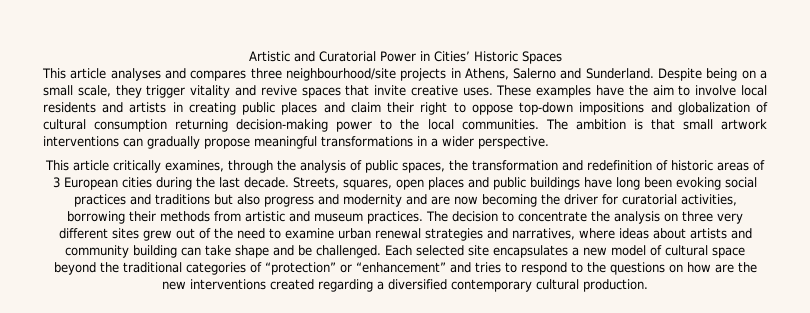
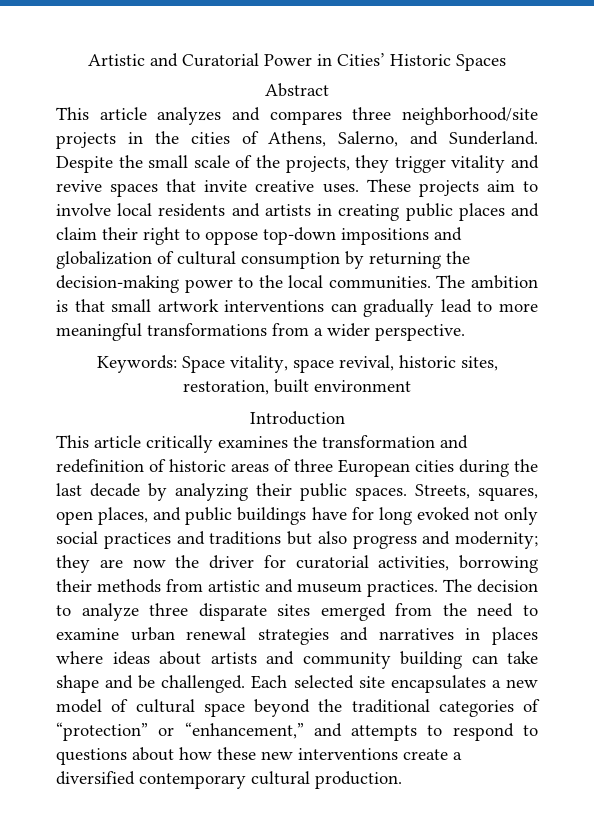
- This article analyses and compares three neighbourhood/site projects in Athens, Salerno and Sunderland. Despite being on a small scale, they trigger vitality and revive spaces that invite creative uses.
+ Abstract
+ This article analyzes and compares three neighborhood/site projects in the cities of Athens, Salerno, and Sunderland. Despite the small scale of the projects, they trigger vitality and revive spaces that invite creative uses.
- These examples have the aim to involve local residents and artists in creating public places and claim their right to oppose top-down impositions and globalization of cultural consumption returning decision-making power to the local communities.
+ These projects aim to involve local residents and artists in creating public places and claim their right to oppose top-down impositions and globalization of cultural consumption by returning the decision-making power to the local communities.
- The ambition is that small artwork interventions can gradually propose meaningful transformations in a wider perspective.
+ The ambition is that small artwork interventions can gradually lead to more meaningful transformations from a wider perspective.
- This article critically examines, through the analysis of public spaces, the transformation and redefinition of historic areas of 3 European cities during the last decade.
+ Keywords: Space vitality, space revival, historic sites, restoration, built environment
+ Introduction
+ This article critically examines the transformation and redefinition of historic areas of three European cities during the last decade by analyzing their public spaces.
- Streets, squares, open places and public buildings have long been evoking social practices and traditions but also progress and modernity and are now becoming the driver for curatorial activities, borrowing their methods from artistic and museum practices.
+ Streets, squares, open places, and public buildings have for long evoked not only social practices and traditions but also progress and modernity; they are now the driver for curatorial activities, borrowing their methods from artistic and museum practices.
- The decision to concentrate the analysis on three very different sites grew out of the need to examine urban renewal strategies and narratives, where ideas about artists and community building can take shape and be challenged.
+ The decision to analyze three disparate sites emerged from the need to examine urban renewal strategies and narratives in places where ideas about artists and community building can take shape and be challenged.
- Each selected site encapsulates a new model of cultural space beyond the traditional categories of “protection” or “enhancement” and tries to respond to the questions on how are the new interventions created regarding a diversified contemporary cultural production.
+ Each selected site encapsulates a new model of cultural space beyond the traditional categories of “protection” or “enhancement,” and attempts to respond to questions about how these new interventions create a diversified contemporary cultural production.

